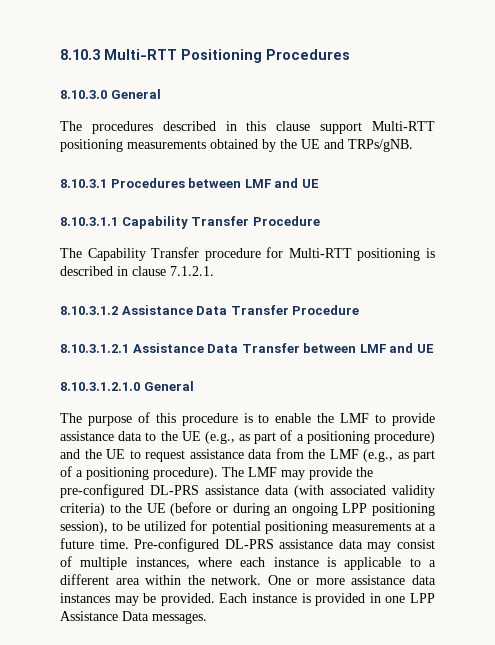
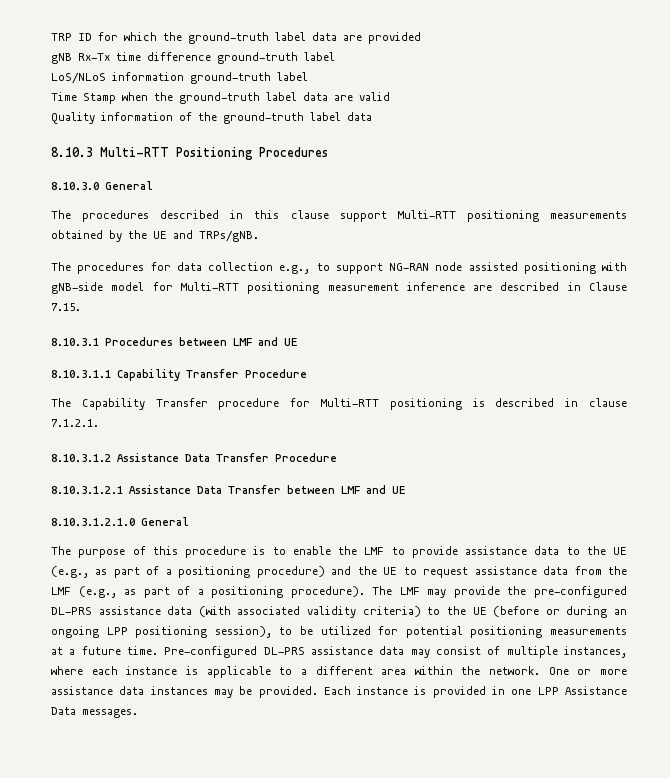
+ TRP ID for which the ground-truth label data are provided
+ gNB Rx-Tx time difference ground-truth label
+ LoS/NLoS information ground-truth label
+ Time Stamp when the ground-truth label data are valid
+ Quality information of the ground-truth label data
+ The procedures for data collection e.g., to support NG-RAN node assisted positioning with gNB-side model for Multi-RTT positioning measurement inference are described in Clause 7.15.

